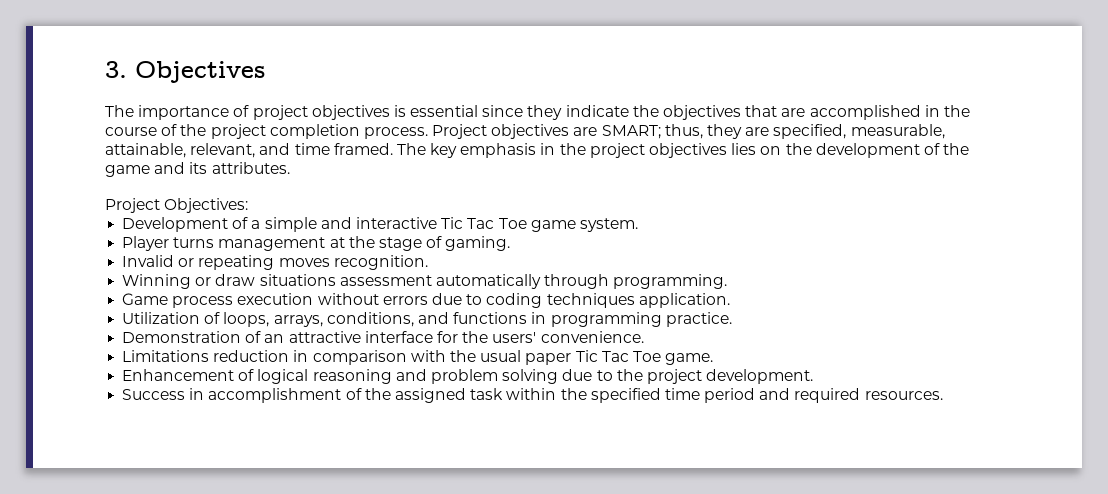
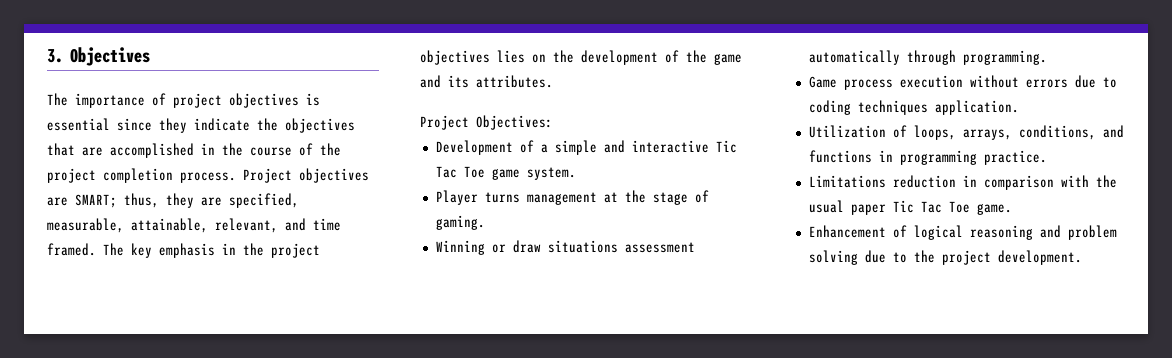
- Invalid or repeating moves recognition.
- Demonstration of an attractive interface for the users' convenience.
- Success in accomplishment of the assigned task within the specified time period and required resources.

